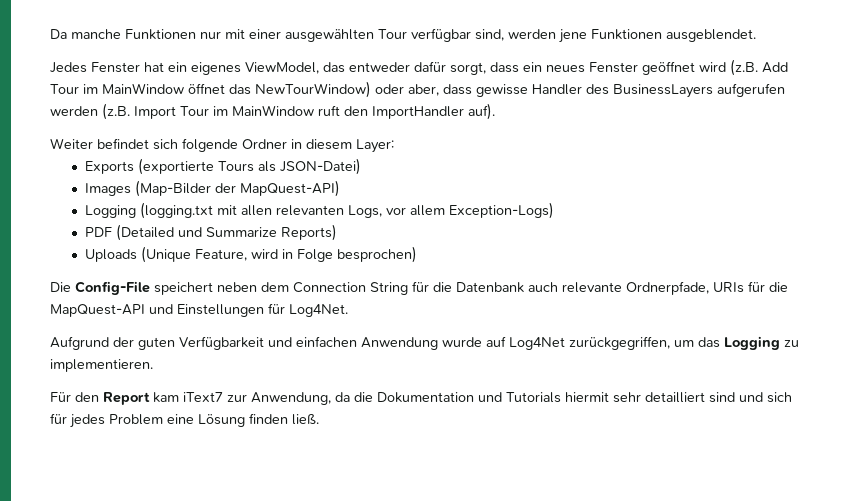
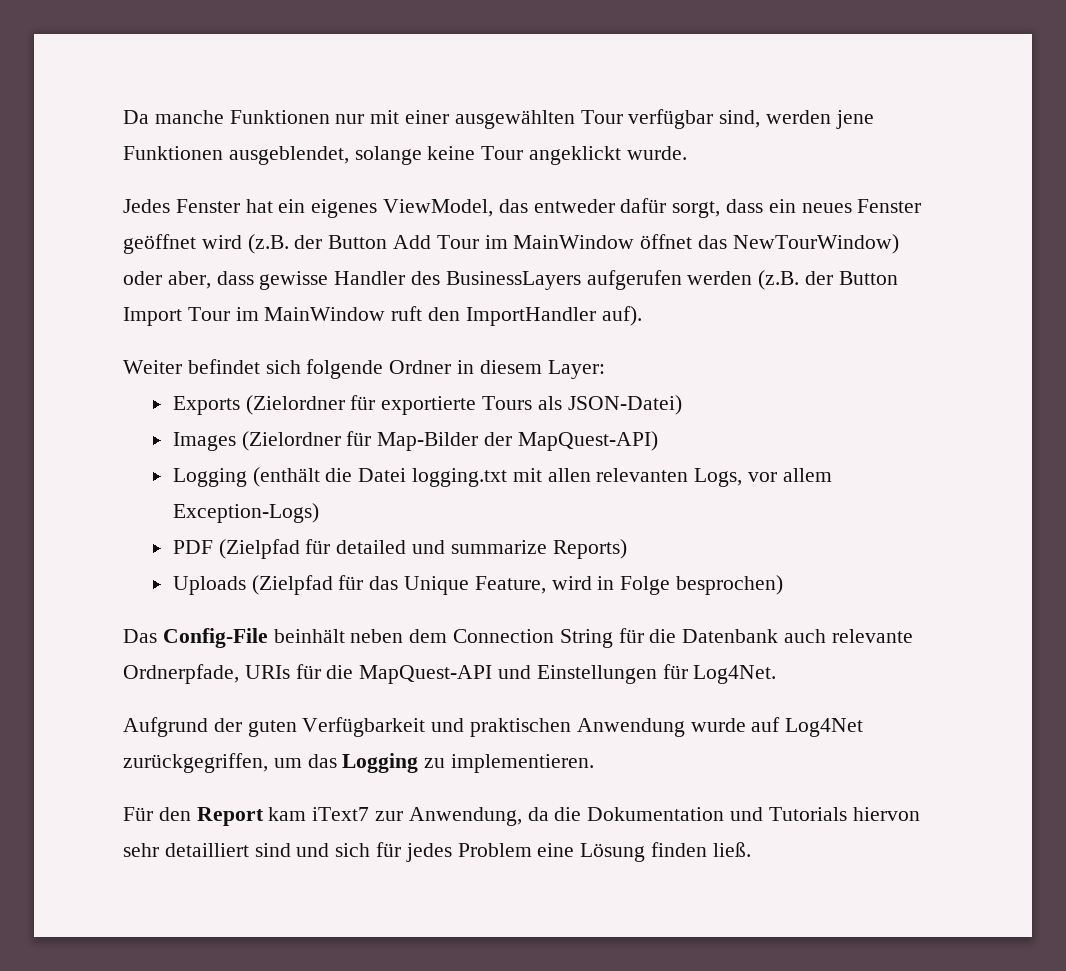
- Da manche Funktionen nur mit einer ausgewählten Tour verfügbar sind, werden jene Funktionen ausgeblendet.
+ Da manche Funktionen nur mit einer ausgewählten Tour verfügbar sind, werden jene Funktionen ausgeblendet, solange keine Tour angeklickt wurde.
- Jedes Fenster hat ein eigenes ViewModel, das entweder dafür sorgt, dass ein neues Fenster geöffnet wird (z.B. Add Tour im MainWindow öffnet das NewTourWindow) oder aber, dass gewisse Handler des BusinessLayers aufgerufen werden (z.B. Import Tour im MainWindow ruft den ImportHandler auf).
+ Jedes Fenster hat ein eigenes ViewModel, das entweder dafür sorgt, dass ein neues Fenster geöffnet wird (z.B. der Button Add Tour im MainWindow öffnet das NewTourWindow) oder aber, dass gewisse Handler des BusinessLayers aufgerufen werden (z.B. der Button Import Tour im MainWindow ruft den ImportHandler auf).
- Exports (exportierte Tours als JSON-Datei)
+ Exports (Zielordner für exportierte Tours als JSON-Datei)
- Images (Map-Bilder der MapQuest-API)
+ Images (Zielordner für Map-Bilder der MapQuest-API)
- Logging (logging.txt mit allen relevanten Logs, vor allem Exception-Logs)
+ Logging (enthält die Datei logging.txt mit allen relevanten Logs, vor allem Exception-Logs)
- PDF (Detailed und Summarize Reports)
- Uploads (Unique Feature, wird in Folge besprochen)
+ PDF (Zielpfad für detailed und summarize Reports)
+ Uploads (Zielpfad für das Unique Feature, wird in Folge besprochen)
- Die Config-File speichert neben dem Connection String für die Datenbank auch relevante Ordnerpfade, URIs für die MapQuest-API und Einstellungen für Log4Net.
+ Das Config-File beinhält neben dem Connection String für die Datenbank auch relevante Ordnerpfade, URIs für die MapQuest-API und Einstellungen für Log4Net.
- Aufgrund der guten Verfügbarkeit und einfachen Anwendung wurde auf Log4Net zurückgegriffen, um das Logging zu implementieren.
+ Aufgrund der guten Verfügbarkeit und praktischen Anwendung wurde auf Log4Net zurückgegriffen, um das Logging zu implementieren.
- Für den Report kam iText7 zur Anwendung, da die Dokumentation und Tutorials hiermit sehr detailliert sind und sich für jedes Problem eine Lösung finden ließ.
+ Für den Report kam iText7 zur Anwendung, da die Dokumentation und Tutorials hiervon sehr detailliert sind und sich für jedes Problem eine Lösung finden ließ.

